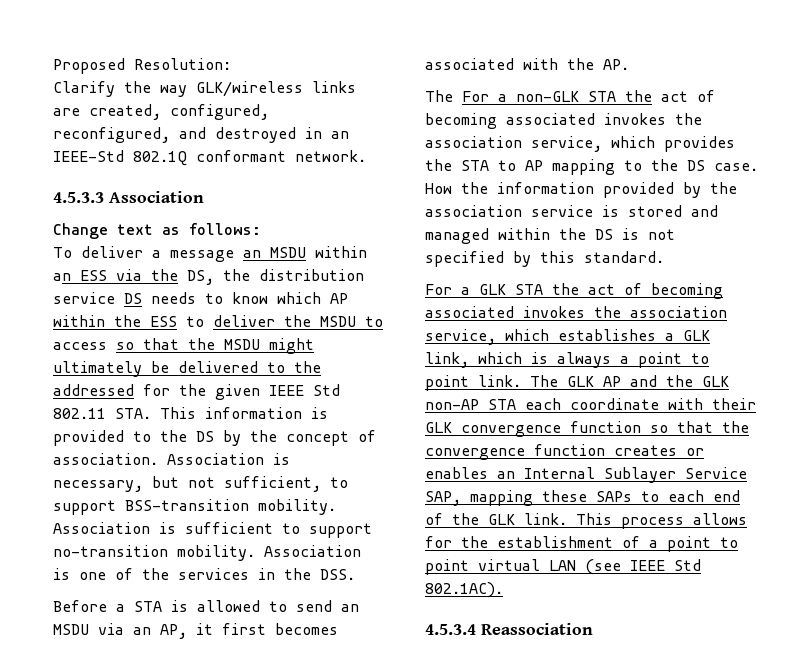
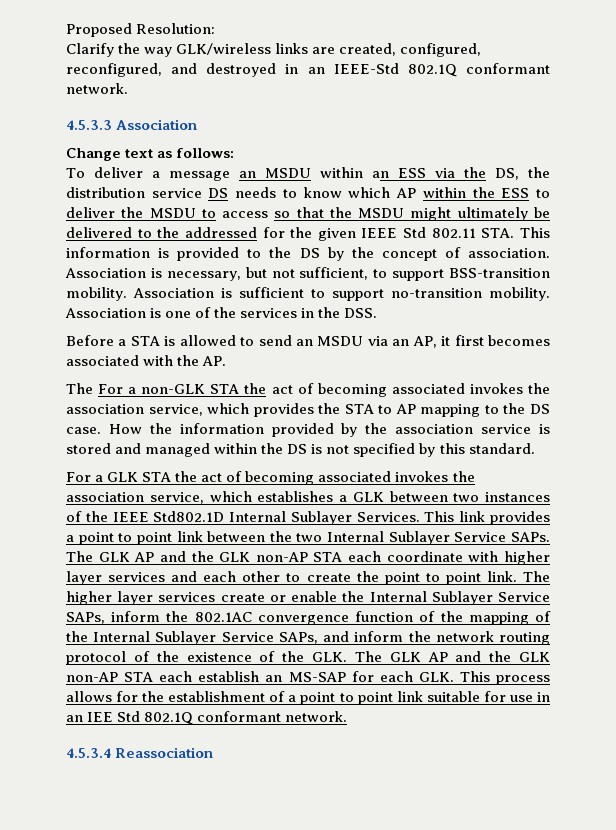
- For a GLK STA the act of becoming associated invokes the association service, which establishes a GLK link, which is always a point to point link.
+ For a GLK STA the act of becoming associated invokes the association service, which establishes a GLK between two instances of the IEEE Std802.1D Internal Sublayer Services. This link provides a point to point link between the two Internal Sublayer Service SAPs.
- The GLK AP and the GLK non-AP STA each coordinate with their GLK convergence function so that the convergence function creates or enables an Internal Sublayer Service SAP, mapping these SAPs to each end of the GLK link. This process allows for the establishment of a point to point virtual LAN (see IEEE Std 802.1AC).
+ The GLK AP and the GLK non-AP STA each coordinate with higher layer services and each other to create the point to point link. The higher layer services create or enable the Internal Sublayer Service SAPs, inform the 802.1AC convergence function of the mapping of the Internal Sublayer Service SAPs, and inform the network routing protocol of the existence of the GLK. The GLK AP and the GLK non-AP STA each establish an MS-SAP for each GLK. This process allows for the establishment of a point to point link suitable for use in an IEE Std 802.1Q conformant network.

